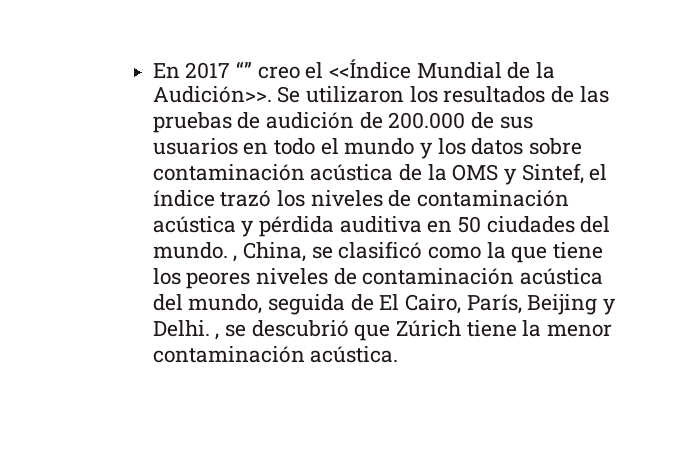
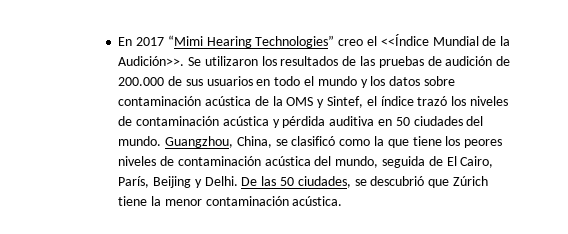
- En 2017 “” creo el <<Índice Mundial de la Audición>>.
+ En 2017 “Mimi Hearing Technologies” creo el <<Índice Mundial de la Audición>>.
- Se utilizaron los resultados de las pruebas de audición de 200.000 de sus usuarios en todo el mundo y los datos sobre contaminación acústica de la OMS y Sintef, el índice trazó los niveles de contaminación acústica y pérdida auditiva en 50 ciudades del mundo. , China, se clasificó como la que tiene los peores niveles de contaminación acústica del mundo, seguida de El Cairo, París, Beijing y Delhi. , se descubrió que Zúrich tiene la menor contaminación acústica.
+ Se utilizaron los resultados de las pruebas de audición de 200.000 de sus usuarios en todo el mundo y los datos sobre contaminación acústica de la OMS y Sintef, el índice trazó los niveles de contaminación acústica y pérdida auditiva en 50 ciudades del mundo. Guangzhou, China, se clasificó como la que tiene los peores niveles de contaminación acústica del mundo, seguida de El Cairo, París, Beijing y Delhi. De las 50 ciudades, se descubrió que Zúrich tiene la menor contaminación acústica.

